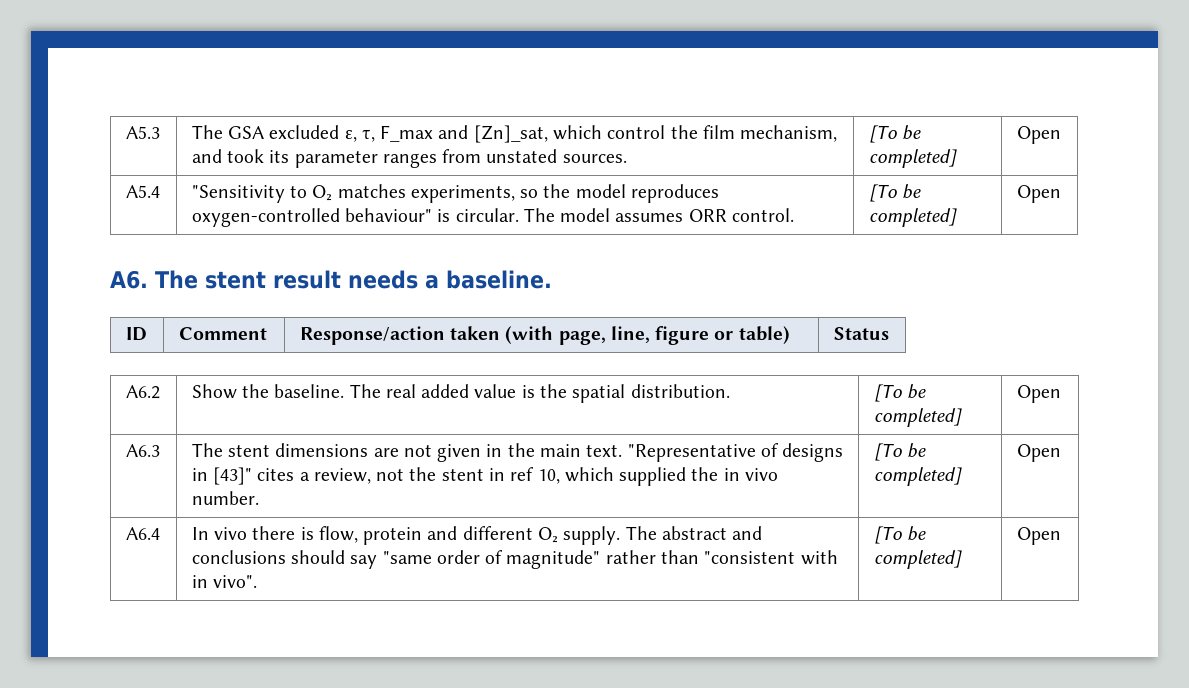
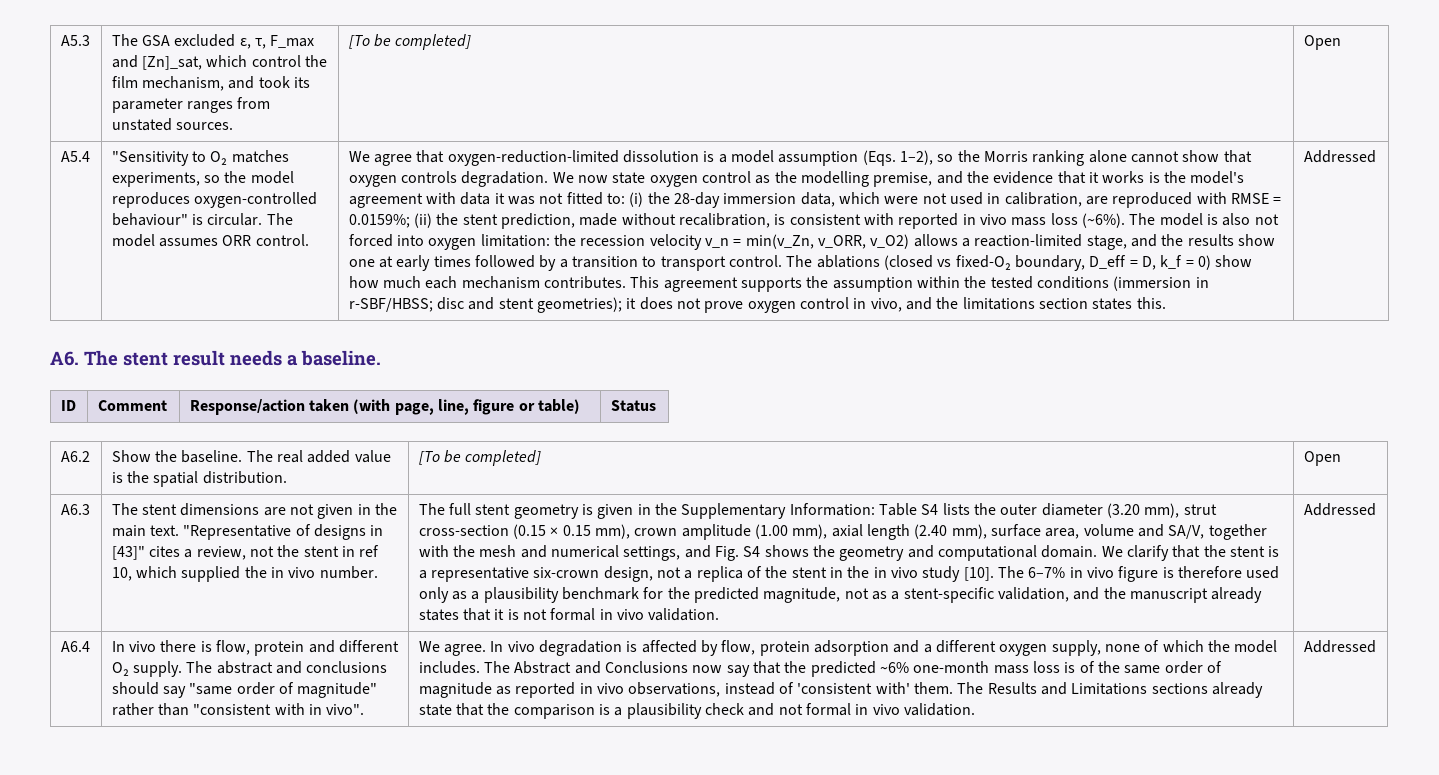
- The model assumes ORR control. | [To be completed] | Open
+ The model assumes ORR control. | We agree that oxygen-reduction-limited dissolution is a model assumption (Eqs. 1–2), so the Morris ranking alone cannot show that oxygen controls degradation. We now state oxygen control as the modelling premise, and the evidence that it works is the model's agreement with data it was not fitted to: (i) the 28-day immersion data, which were not used in calibration, are reproduced with RMSE = 0.0159%; (ii) the stent prediction, made without recalibration, is consistent with reported in vivo mass loss (~6%). The model is also not forced into oxygen limitation: the recession velocity v_n = min(v_Zn, v_ORR, v_O2) allows a reaction-limited stage, and the results show one at early times followed by a transition to transport control. The ablations (closed vs fixed-O₂ boundary, D_eff = D, k_f = 0) show how much each mechanism contributes. This agreement supports the assumption within the tested conditions (immersion in r-SBF/HBSS; disc and stent geometries); it does not prove oxygen control in vivo, and the limitations section states this. | Addressed
- "Representative of designs in [43]" cites a review, not the stent in ref 10, which supplied the in vivo number. | [To be completed] | Open
+ "Representative of designs in [43]" cites a review, not the stent in ref 10, which supplied the in vivo number. | The full stent geometry is given in the Supplementary Information: Table S4 lists the outer diameter (3.20 mm), strut cross-section (0.15 × 0.15 mm), crown amplitude (1.00 mm), axial length (2.40 mm), surface area, volume and SA/V, together with the mesh and numerical settings, and Fig. S4 shows the geometry and computational domain. We clarify that the stent is a representative six-crown design, not a replica of the stent in the in vivo study [10]. The 6–7% in vivo figure is therefore used only as a plausibility benchmark for the predicted magnitude, not as a stent-specific validation, and the manuscript already states that it is not formal in vivo validation. | Addressed
- The abstract and conclusions should say "same order of magnitude" rather than "consistent with in vivo". | [To be completed] | Open
+ The abstract and conclusions should say "same order of magnitude" rather than "consistent with in vivo". | We agree. In vivo degradation is affected by flow, protein adsorption and a different oxygen supply, none of which the model includes. The Abstract and Conclusions now say that the predicted ~6% one-month mass loss is of the same order of magnitude as reported in vivo observations, instead of 'consistent with' them. The Results and Limitations sections already state that the comparison is a plausibility check and not formal in vivo validation. | Addressed

